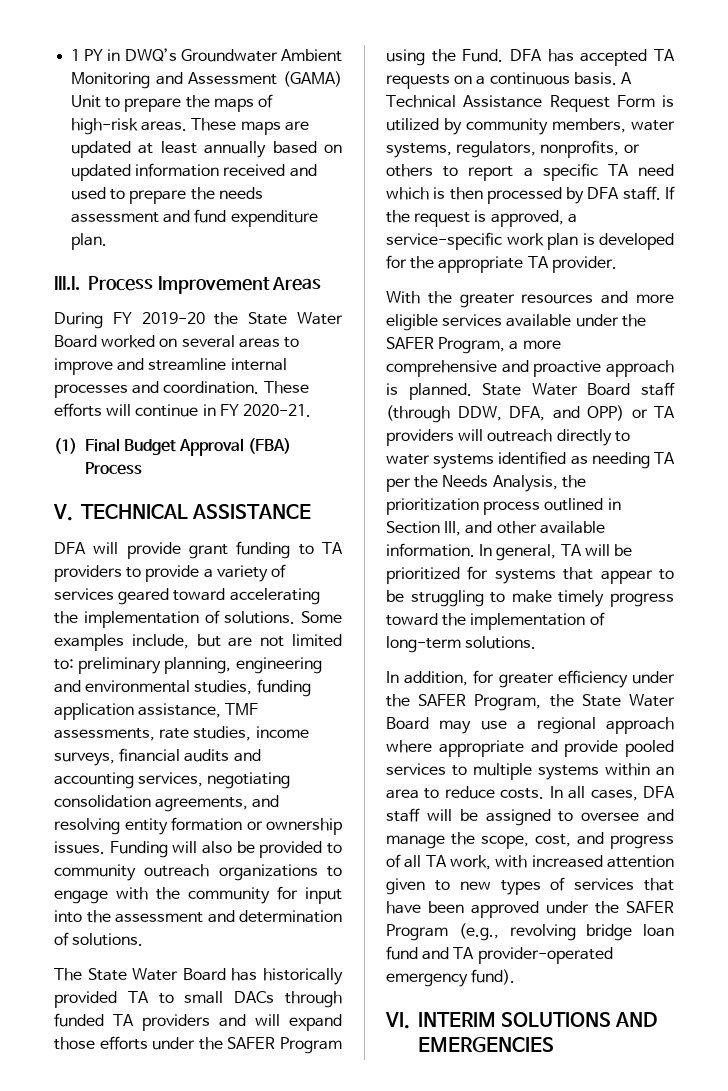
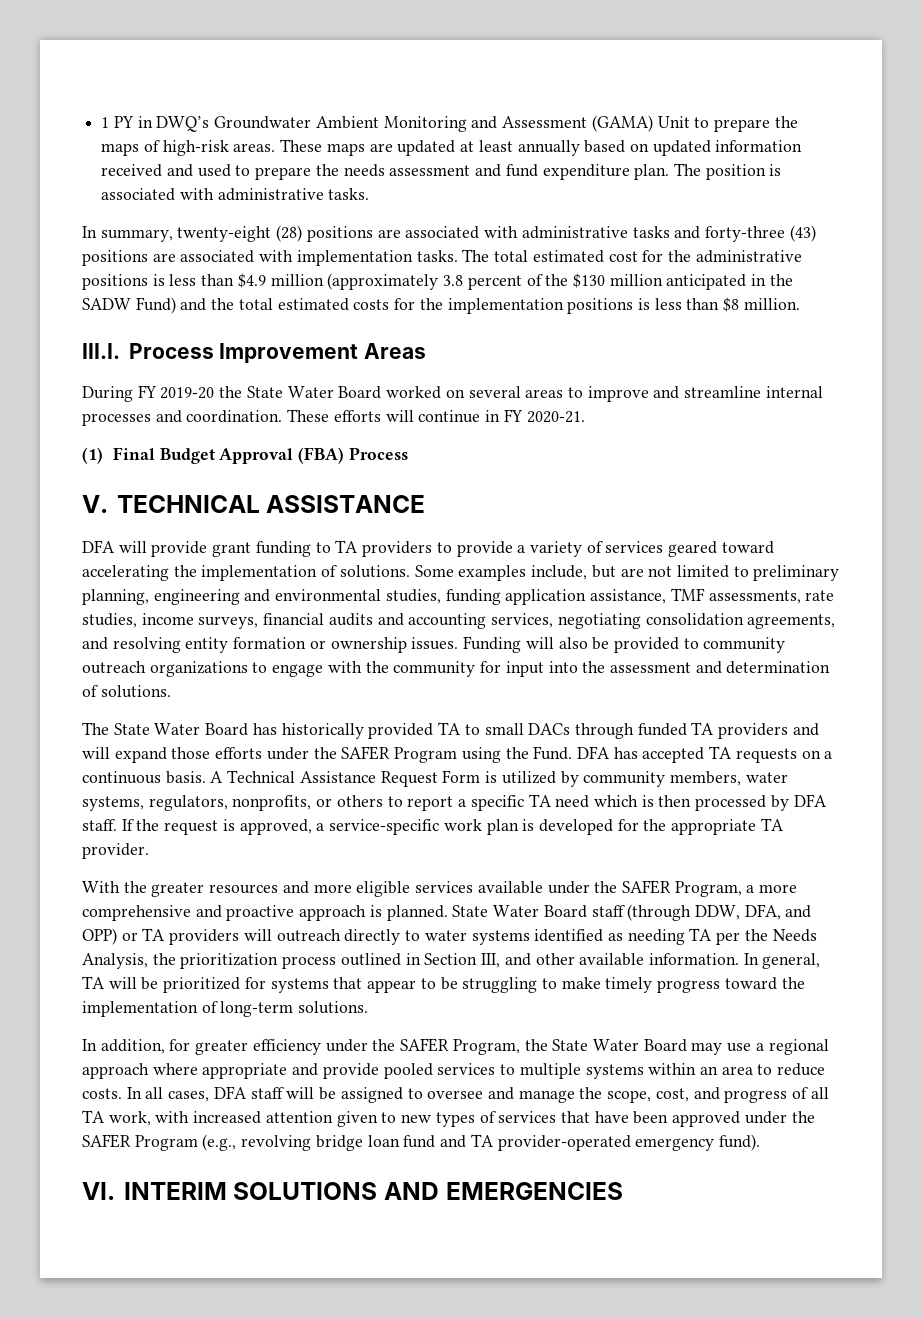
+ The position is associated with administrative tasks.
+ In summary, twenty-eight (28) positions are associated with administrative tasks and forty-three (43) positions are associated with implementation tasks. The total estimated cost for the administrative positions is less than $4.9 million (approximately 3.8 percent of the $130 million anticipated in the SADW Fund) and the total estimated costs for the implementation positions is less than $8 million.
- Some examples include, but are not limited to: preliminary planning, engineering and environmental studies, funding application assistance, TMF assessments, rate studies, income surveys, financial audits and accounting services, negotiating consolidation agreements, and resolving entity formation or ownership issues.
+ Some examples include, but are not limited to preliminary planning, engineering and environmental studies, funding application assistance, TMF assessments, rate studies, income surveys, financial audits and accounting services, negotiating consolidation agreements, and resolving entity formation or ownership issues.

